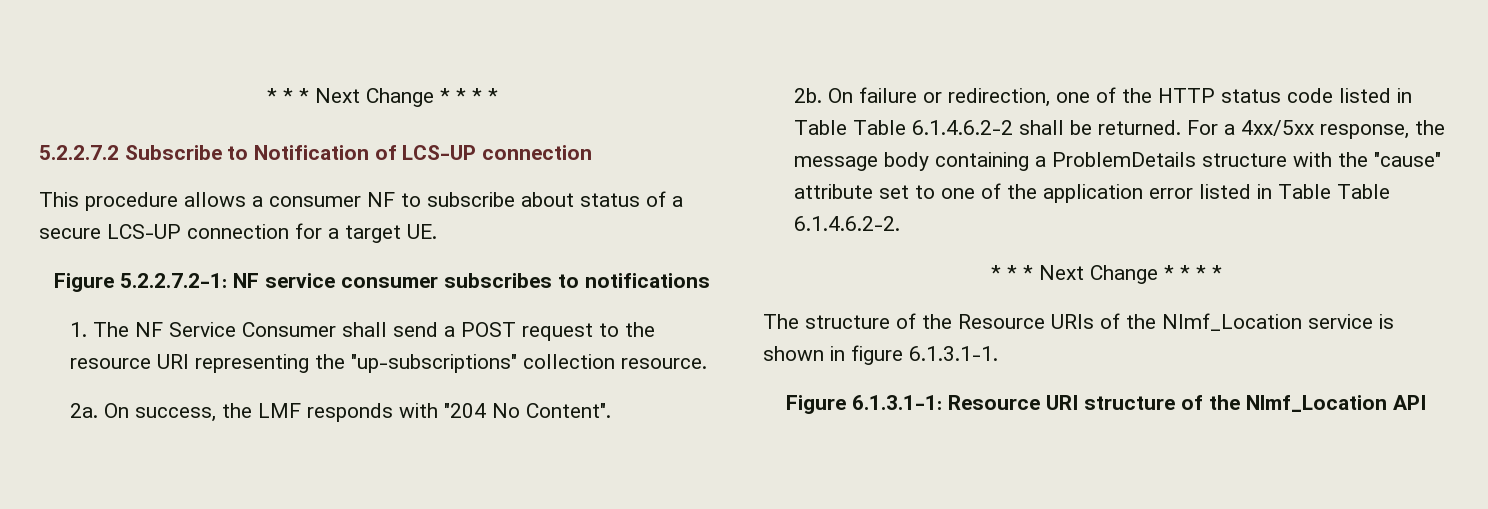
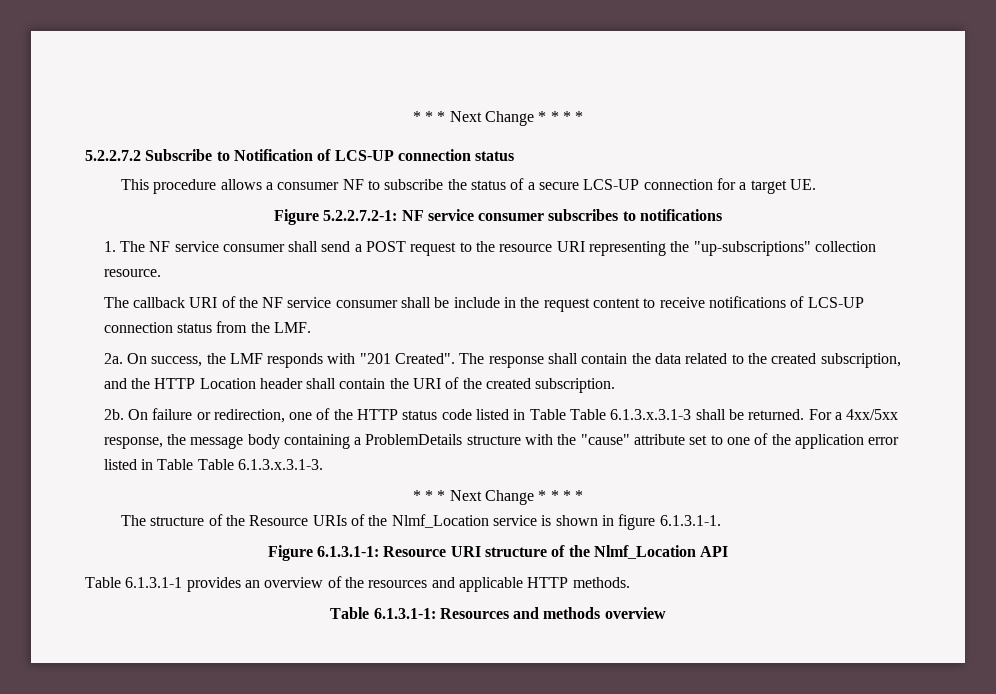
- 5.2.2.7.2 Subscribe to Notification of LCS-UP connection
+ 5.2.2.7.2 Subscribe to Notification of LCS-UP connection status
- This procedure allows a consumer NF to subscribe about status of a secure LCS-UP connection for a target UE.
+ This procedure allows a consumer NF to subscribe the status of a secure LCS-UP connection for a target UE.
- 1. The NF Service Consumer shall send a POST request to the resource URI representing the "up-subscriptions" collection resource.
+ 1. The NF service consumer shall send a POST request to the resource URI representing the "up-subscriptions" collection resource.
+ The callback URI of the NF service consumer shall be include in the request content to receive notifications of LCS-UP connection status from the LMF.
- On success, the LMF responds with "204 No Content".
+ On success, the LMF responds with "201 Created". The response shall contain the data related to the created subscription, and the HTTP Location header shall contain the URI of the created subscription.
- On failure or redirection, one of the HTTP status code listed in Table Table 6.1.4.6.2-2 shall be returned.
+ On failure or redirection, one of the HTTP status code listed in Table Table 6.1.3.x.3.1-3 shall be returned.
- For a 4xx/5xx response, the message body containing a ProblemDetails structure with the "cause" attribute set to one of the application error listed in Table Table 6.1.4.6.2-2.
+ For a 4xx/5xx response, the message body containing a ProblemDetails structure with the "cause" attribute set to one of the application error listed in Table Table 6.1.3.x.3.1-3.
+ Table 6.1.3.1-1 provides an overview of the resources and applicable HTTP methods.
+ Table 6.1.3.1-1: Resources and methods overview

